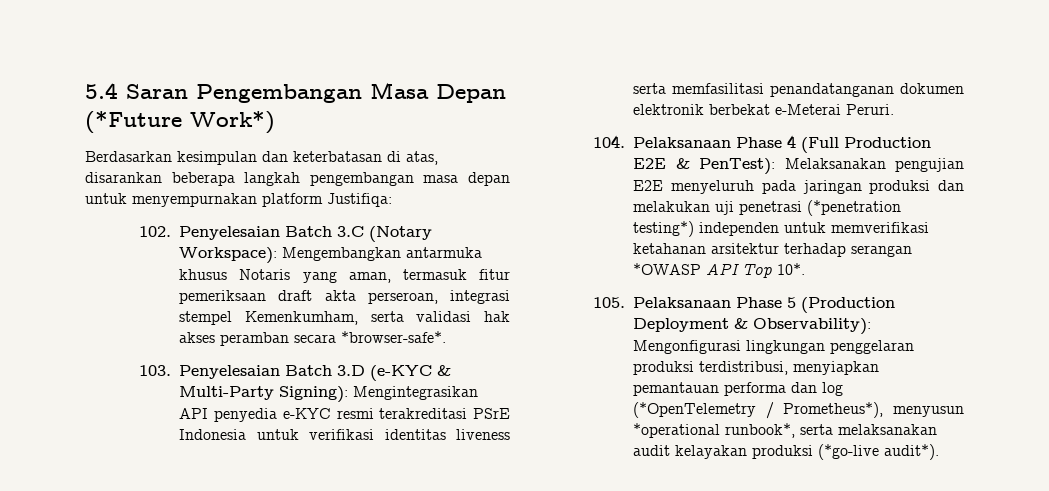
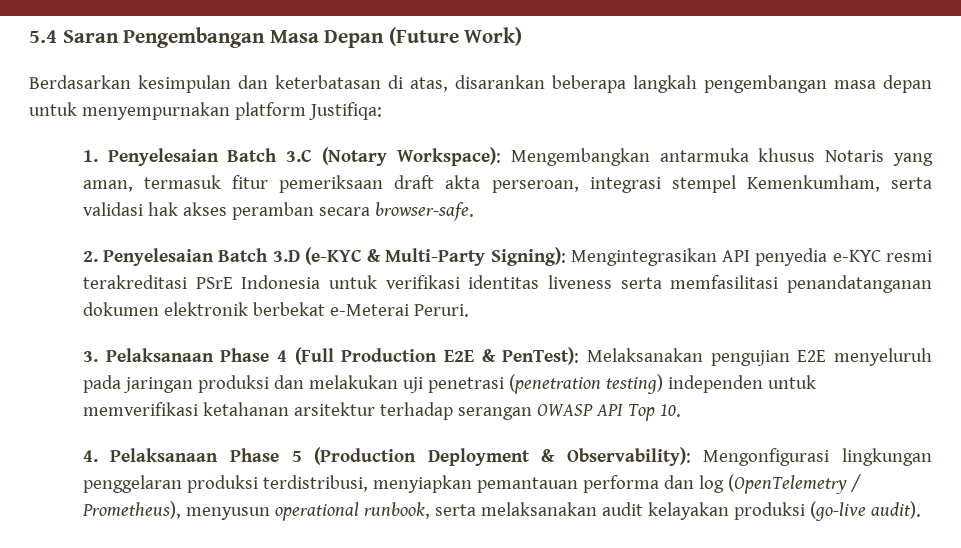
- 5.4 Saran Pengembangan Masa Depan (*Future Work*)
+ 5.4 Saran Pengembangan Masa Depan (Future Work)
- 102. Penyelesaian Batch 3.C (Notary Workspace): Mengembangkan antarmuka khusus Notaris yang aman, termasuk fitur pemeriksaan draft akta perseroan, integrasi stempel Kemenkumham, serta validasi hak akses peramban secara *browser-safe*.
- 103. Penyelesaian Batch 3.D (e-KYC & Multi-Party Signing): Mengintegrasikan API penyedia e-KYC resmi terakreditasi PSrE Indonesia untuk verifikasi identitas liveness serta memfasilitasi penandatanganan dokumen elektronik berbekat e-Meterai Peruri.
+ 1. Penyelesaian Batch 3.C (Notary Workspace): Mengembangkan antarmuka khusus Notaris yang aman, termasuk fitur pemeriksaan draft akta perseroan, integrasi stempel Kemenkumham, serta validasi hak akses peramban secara browser-safe.
+ 2. Penyelesaian Batch 3.D (e-KYC & Multi-Party Signing): Mengintegrasikan API penyedia e-KYC resmi terakreditasi PSrE Indonesia untuk verifikasi identitas liveness serta memfasilitasi penandatanganan dokumen elektronik berbekat e-Meterai Peruri.
- 104. Pelaksanaan Phase 4 (Full Production E2E & PenTest): Melaksanakan pengujian E2E menyeluruh pada jaringan produksi dan melakukan uji penetrasi (*penetration testing*) independen untuk memverifikasi ketahanan arsitektur terhadap serangan *OWASP API Top 10*.
- 105. Pelaksanaan Phase 5 (Production Deployment & Observability): Mengonfigurasi lingkungan penggelaran produksi terdistribusi, menyiapkan pemantauan performa dan log (*OpenTelemetry / Prometheus*), menyusun *operational runbook*, serta melaksanakan audit kelayakan produksi (*go-live audit*).
+ 3. Pelaksanaan Phase 4 (Full Production E2E & PenTest): Melaksanakan pengujian E2E menyeluruh pada jaringan produksi dan melakukan uji penetrasi (penetration testing) independen untuk memverifikasi ketahanan arsitektur terhadap serangan OWASP API Top 10.
+ 4. Pelaksanaan Phase 5 (Production Deployment & Observability): Mengonfigurasi lingkungan penggelaran produksi terdistribusi, menyiapkan pemantauan performa dan log (OpenTelemetry / Prometheus), menyusun operational runbook, serta melaksanakan audit kelayakan produksi (go-live audit).

